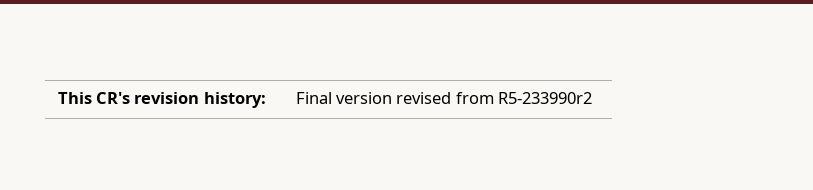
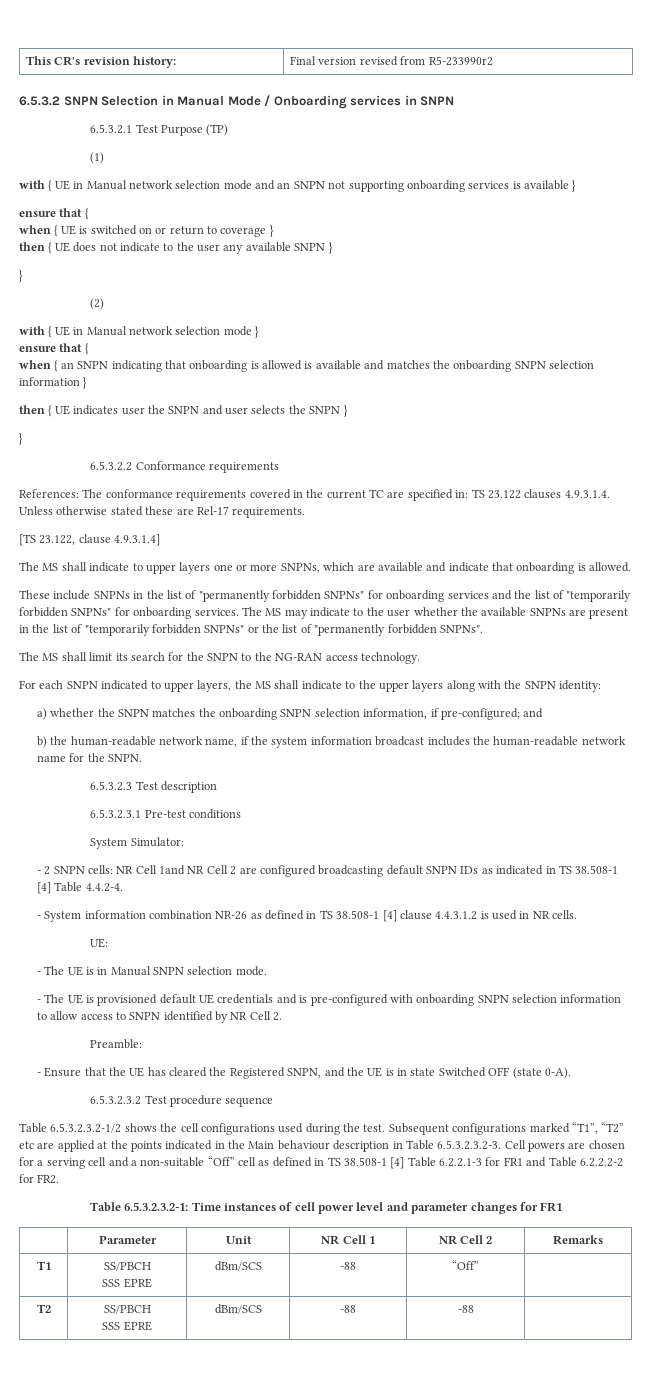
+ 6.5.3.2 SNPN Selection in Manual Mode / Onboarding services in SNPN
+ 6.5.3.2.1 Test Purpose (TP)
+ (1)
+ with { UE in Manual network selection mode and an SNPN not supporting onboarding services is available }
+ ensure that {
+ when { UE is switched on or return to coverage }
+ then { UE does not indicate to the user any available SNPN }
+ }
+ (2)
+ with { UE in Manual network selection mode }
+ ensure that {
+ when { an SNPN indicating that onboarding is allowed is available and matches the onboarding SNPN selection information }
+ then { UE indicates user the SNPN and user selects the SNPN }
+ }
+ 6.5.3.2.2 Conformance requirements
+ References: The conformance requirements covered in the current TC are specified in: TS 23.122 clauses 4.9.3.1.4. Unless otherwise stated these are Rel-17 requirements.
+ [TS 23.122, clause 4.9.3.1.4]
+ The MS shall indicate to upper layers one or more SNPNs, which are available and indicate that onboarding is allowed.
+ These include SNPNs in the list of "permanently forbidden SNPNs" for onboarding services and the list of "temporarily forbidden SNPNs" for onboarding services. The MS may indicate to the user whether the available SNPNs are present in the list of "temporarily forbidden SNPNs" or the list of "permanently forbidden SNPNs".
+ The MS shall limit its search for the SNPN to the NG-RAN access technology.
+ For each SNPN indicated to upper layers, the MS shall indicate to the upper layers along with the SNPN identity:
+ a) whether the SNPN matches the onboarding SNPN selection information, if pre-configured; and
+ b) the human-readable network name, if the system information broadcast includes the human-readable network name for the SNPN.
+ 6.5.3.2.3 Test description
+ 6.5.3.2.3.1 Pre-test conditions
+ System Simulator:
+ - 2 SNPN cells: NR Cell 1and NR Cell 2 are configured broadcasting default SNPN IDs as indicated in TS 38.508-1 [4] Table 4.4.2-4.
+ - System information combination NR-26 as defined in TS 38.508-1 [4] clause 4.4.3.1.2 is used in NR cells.
+ UE:
+ - The UE is in Manual SNPN selection mode.
+ - The UE is provisioned default UE credentials and is pre-configured with onboarding SNPN selection information to allow access to SNPN identified by NR Cell 2.
+ Preamble:
+ - Ensure that the UE has cleared the Registered SNPN, and the UE is in state Switched OFF (state 0-A).
+ 6.5.3.2.3.2 Test procedure sequence
+ Table 6.5.3.2.3.2-1/2 shows the cell configurations used during the test. Subsequent configurations marked “T1”, “T2” etc are applied at the points indicated in the Main behaviour description in Table 6.5.3.2.3.2-3. Cell powers are chosen for a serving cell and a non-suitable “Off” cell as defined in TS 38.508-1 [4] Table 6.2.2.1-3 for FR1 and Table 6.2.2.2-2 for FR2.
+ Table 6.5.3.2.3.2-1: Time instances of cell power level and parameter changes for FR1
+ | Parameter | Unit | NR Cell 1 | NR Cell 2 | Remarks
+ T1 | SS/PBCH
+ SSS EPRE | dBm/SCS | -88 | “Off” |
+ T2 | SS/PBCH
+ SSS EPRE | dBm/SCS | -88 | -88 |

